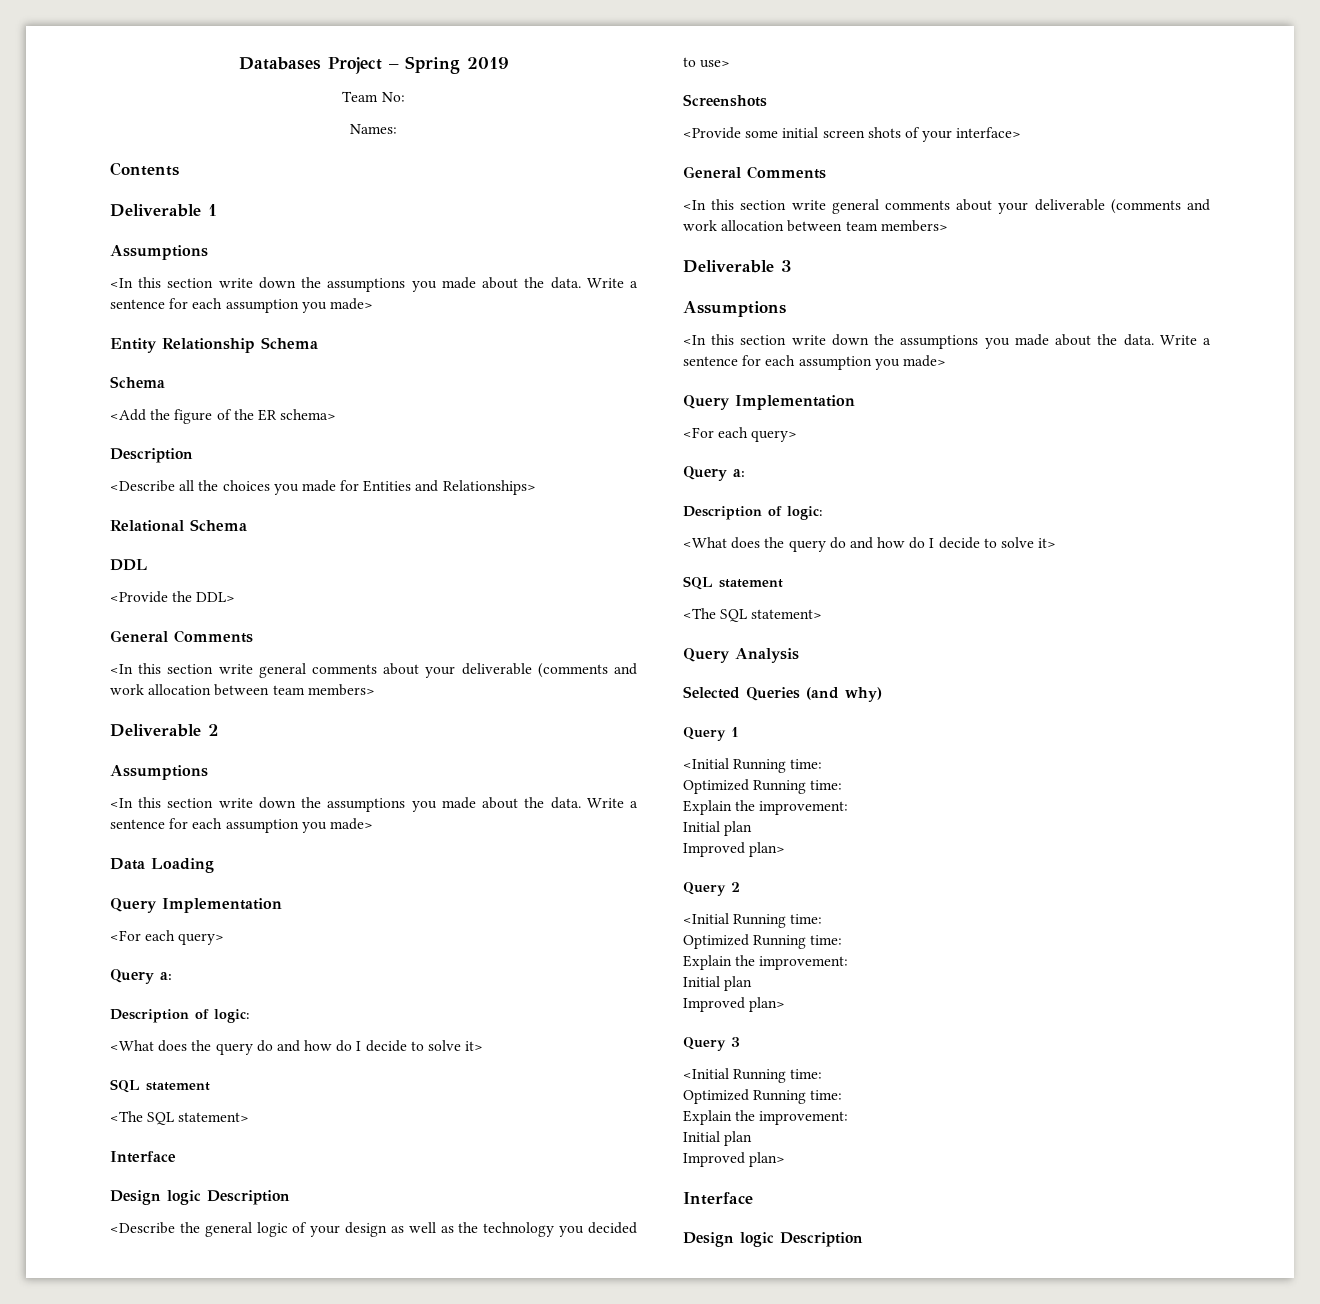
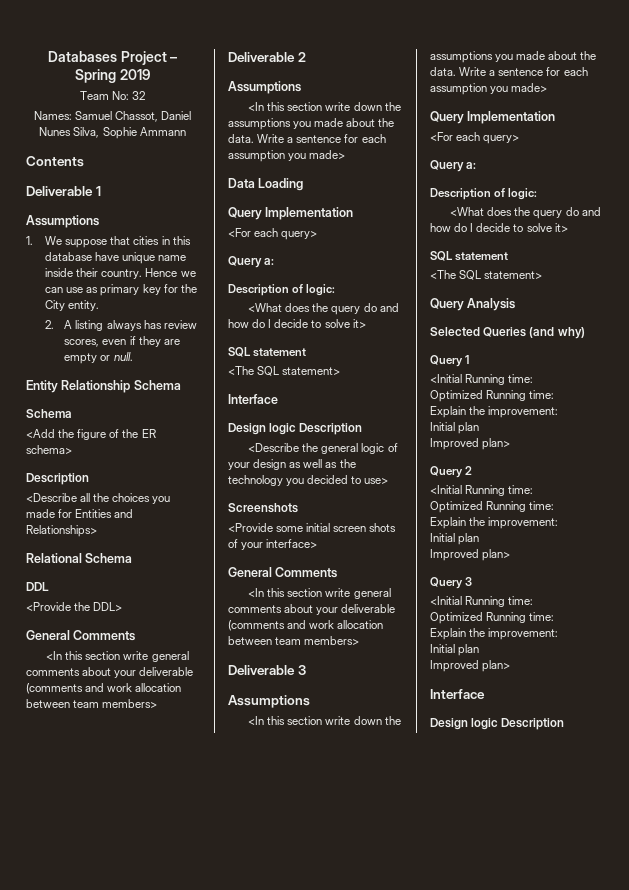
- Team No:
+ Team No: 32
- Names:
+ Names: Samuel Chassot, Daniel Nunes Silva, Sophie Ammann
  Contents
  Deliverable 1
  Assumptions
- <In this section write down the assumptions you made about the data. Write a sentence for each assumption you made>
+ 1. We suppose that cities in this database have unique name inside their country. Hence we can use as primary key for the City entity.
+ 2. A listing always has review scores, even if they are empty or null.

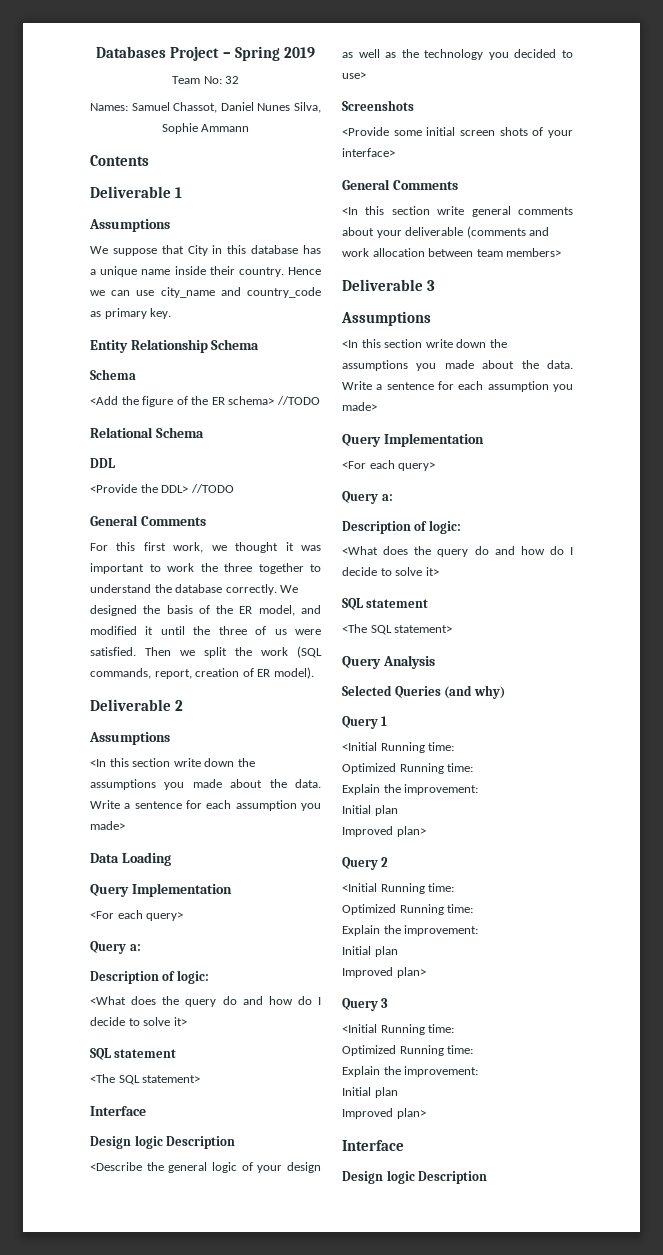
- 1. We suppose that cities in this database have unique name inside their country.
+ We suppose that City in this database has a unique name inside their country.
- Hence we can use as primary key for the City entity.
- 2. A listing always has review scores, even if they are empty or null.
+ Hence we can use city_name and country_code as primary key.
- <Add the figure of the ER schema>
- Description
- <Describe all the choices you made for Entities and Relationships>
+ <Add the figure of the ER schema> //TODO
- <Provide the DDL>
+ <Provide the DDL> //TODO
  General Comments
- <In this section write general comments about your deliverable (comments and work allocation between team members>
+ For this first work, we thought it was important to work the three together to understand the database correctly. We designed the basis of the ER model, and modified it until the three of us were satisfied. Then we split the work (SQL commands, report, creation of ER model).

